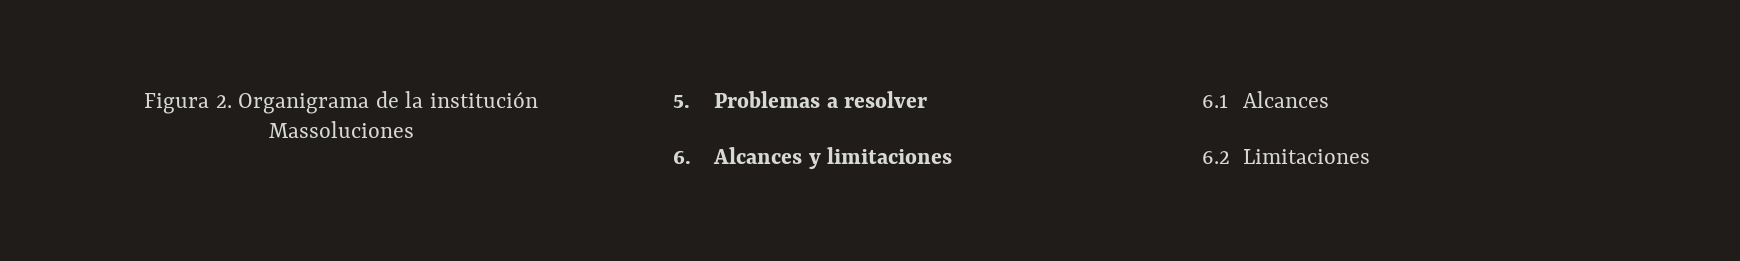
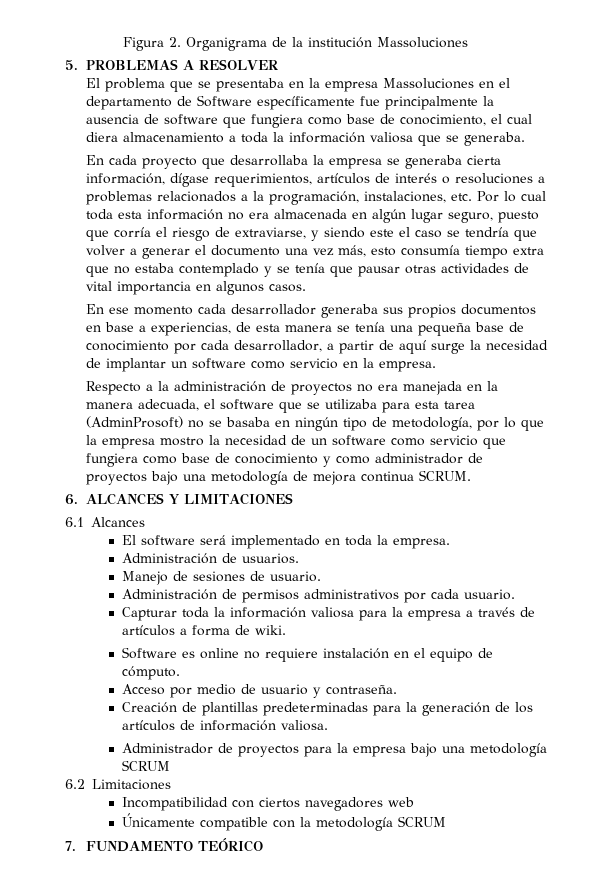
- 5. Problemas a resolver
- 6. Alcances y limitaciones
+ 5. PROBLEMAS A RESOLVER
+ El problema que se presentaba en la empresa Massoluciones en el departamento de Software específicamente fue principalmente la ausencia de software que fungiera como base de conocimiento, el cual diera almacenamiento a toda la información valiosa que se generaba.
+ En cada proyecto que desarrollaba la empresa se generaba cierta información, dígase requerimientos, artículos de interés o resoluciones a problemas relacionados a la programación, instalaciones, etc. Por lo cual toda esta información no era almacenada en algún lugar seguro, puesto que corría el riesgo de extraviarse, y siendo este el caso se tendría que volver a generar el documento una vez más, esto consumía tiempo extra que no estaba contemplado y se tenía que pausar otras actividades de vital importancia en algunos casos.
+ En ese momento cada desarrollador generaba sus propios documentos en base a experiencias, de esta manera se tenía una pequeña base de conocimiento por cada desarrollador, a partir de aquí surge la necesidad de implantar un software como servicio en la empresa.
+ Respecto a la administración de proyectos no era manejada en la manera adecuada, el software que se utilizaba para esta tarea (AdminProsoft) no se basaba en ningún tipo de metodología, por lo que la empresa mostro la necesidad de un software como servicio que fungiera como base de conocimiento y como administrador de proyectos bajo una metodología de mejora continua SCRUM.
+ 6. ALCANCES Y LIMITACIONES
  6.1 Alcances
+ El software será implementado en toda la empresa.
+ Administración de usuarios.
+ Manejo de sesiones de usuario.
+ Administración de permisos administrativos por cada usuario.
+ Capturar toda la información valiosa para la empresa a través de artículos a forma de wiki.
+ Software es online no requiere instalación en el equipo de cómputo.
+ Acceso por medio de usuario y contraseña.
+ Creación de plantillas predeterminadas para la generación de los artículos de información valiosa.
+ Administrador de proyectos para la empresa bajo una metodología SCRUM
  6.2 Limitaciones
+ Incompatibilidad con ciertos navegadores web
+ Únicamente compatible con la metodología SCRUM
+ 7. FUNDAMENTO TEÓRICO

